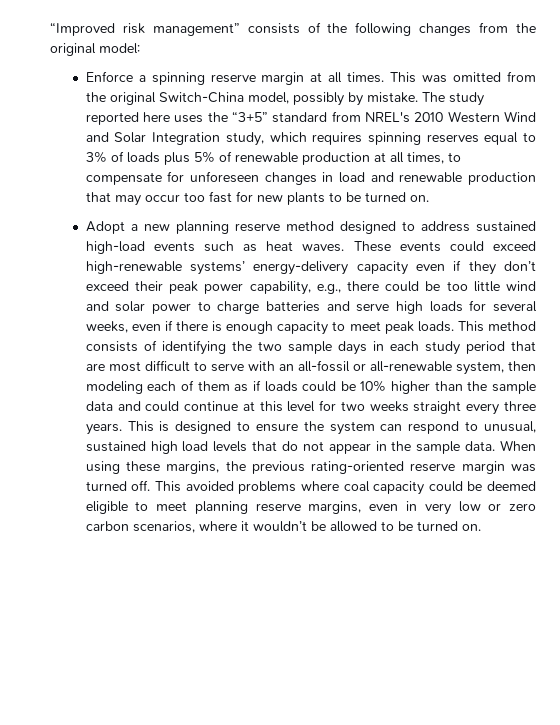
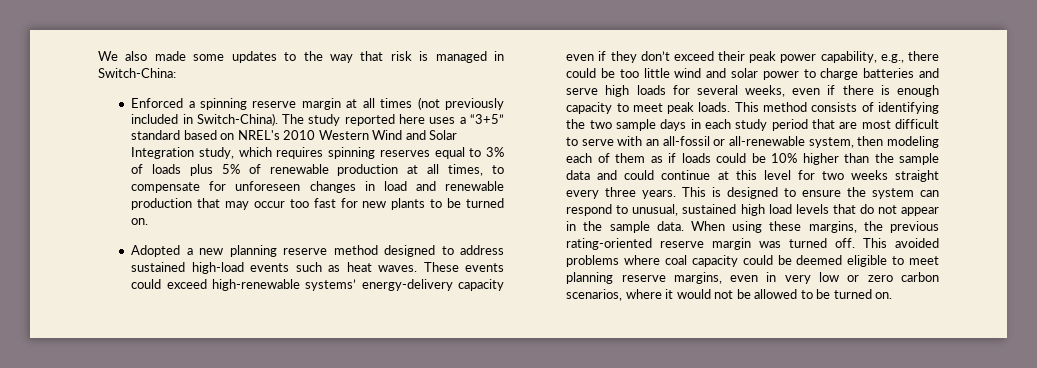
- “Improved risk management” consists of the following changes from the original model:
- Enforce a spinning reserve margin at all times. This was omitted from the original Switch-China model, possibly by mistake.
+ We also made some updates to the way that risk is managed in Switch-China:
+ Enforced a spinning reserve margin at all times (not previously included in Switch-China).
- The study reported here uses the “3+5” standard from NREL's 2010 Western Wind and Solar Integration study, which requires spinning reserves equal to 3% of loads plus 5% of renewable production at all times, to compensate for unforeseen changes in load and renewable production that may occur too fast for new plants to be turned on.
+ The study reported here uses a “3+5” standard based on NREL's 2010 Western Wind and Solar Integration study, which requires spinning reserves equal to 3% of loads plus 5% of renewable production at all times, to compensate for unforeseen changes in load and renewable production that may occur too fast for new plants to be turned on.
- Adopt a new planning reserve method designed to address sustained high-load events such as heat waves.
+ Adopted a new planning reserve method designed to address sustained high-load events such as heat waves.
- This avoided problems where coal capacity could be deemed eligible to meet planning reserve margins, even in very low or zero carbon scenarios, where it wouldn’t be allowed to be turned on.
+ This avoided problems where coal capacity could be deemed eligible to meet planning reserve margins, even in very low or zero carbon scenarios, where it would not be allowed to be turned on.

